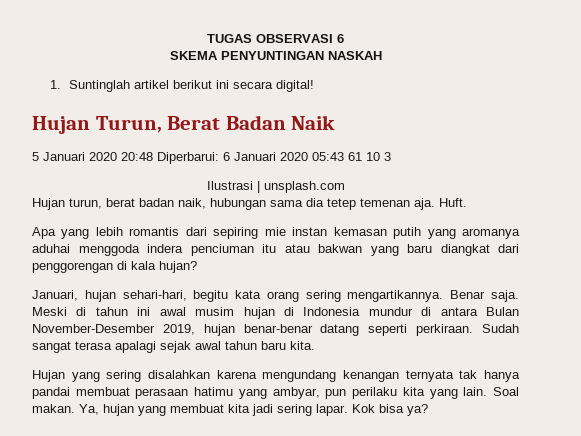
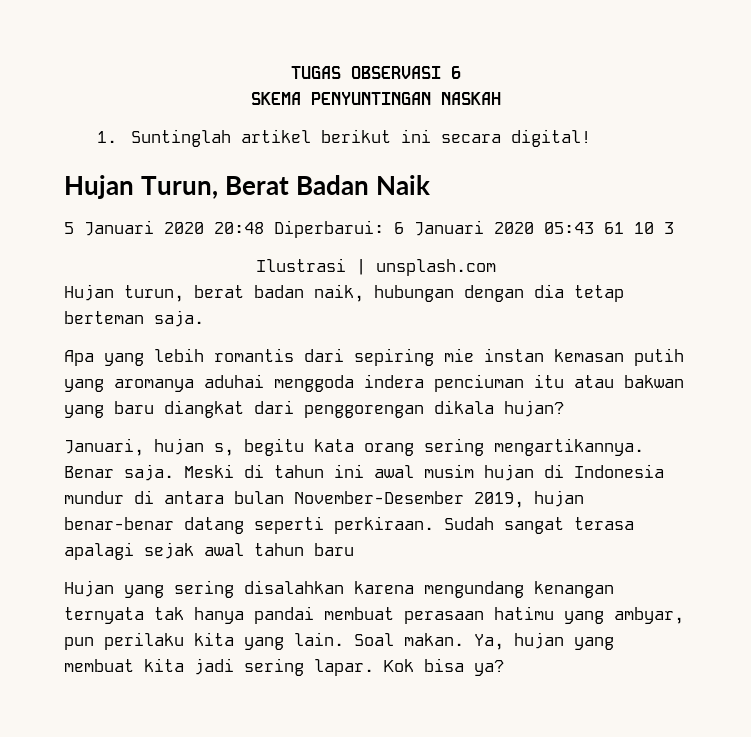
- Hujan turun, berat badan naik, hubungan sama dia tetep temenan aja. Huft.
+ Hujan turun, berat badan naik, hubungan dengan dia tetap berteman saja.
- Apa yang lebih romantis dari sepiring mie instan kemasan putih yang aromanya aduhai menggoda indera penciuman itu atau bakwan yang baru diangkat dari penggorengan di kala hujan?
+ Apa yang lebih romantis dari sepiring mie instan kemasan putih yang aromanya aduhai menggoda indera penciuman itu atau bakwan yang baru diangkat dari penggorengan dikala hujan?
- Januari, hujan sehari-hari, begitu kata orang sering mengartikannya.
+ Januari, hujan s, begitu kata orang sering mengartikannya.
- Meski di tahun ini awal musim hujan di Indonesia mundur di antara Bulan November-Desember 2019, hujan benar-benar datang seperti perkiraan.
+ Meski di tahun ini awal musim hujan di Indonesia mundur di antara bulan November-Desember 2019, hujan benar-benar datang seperti perkiraan.
- Sudah sangat terasa apalagi sejak awal tahun baru kita.
+ Sudah sangat terasa apalagi sejak awal tahun baru

